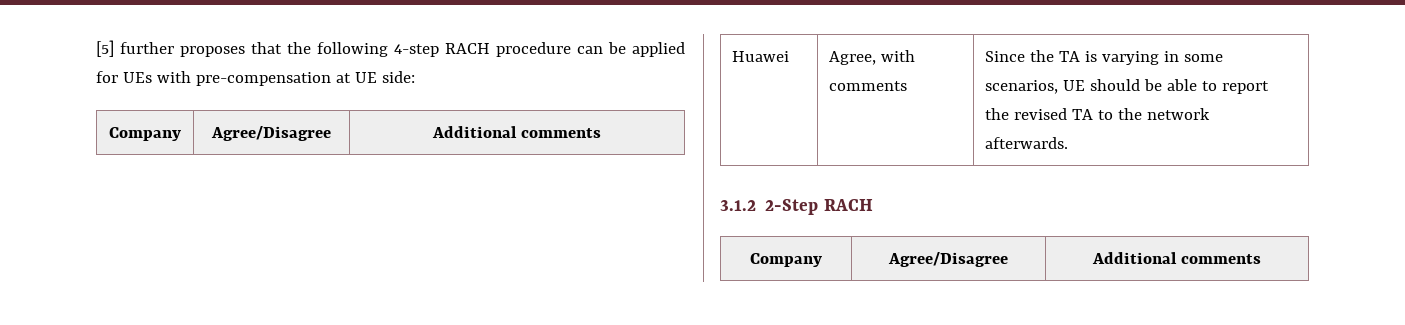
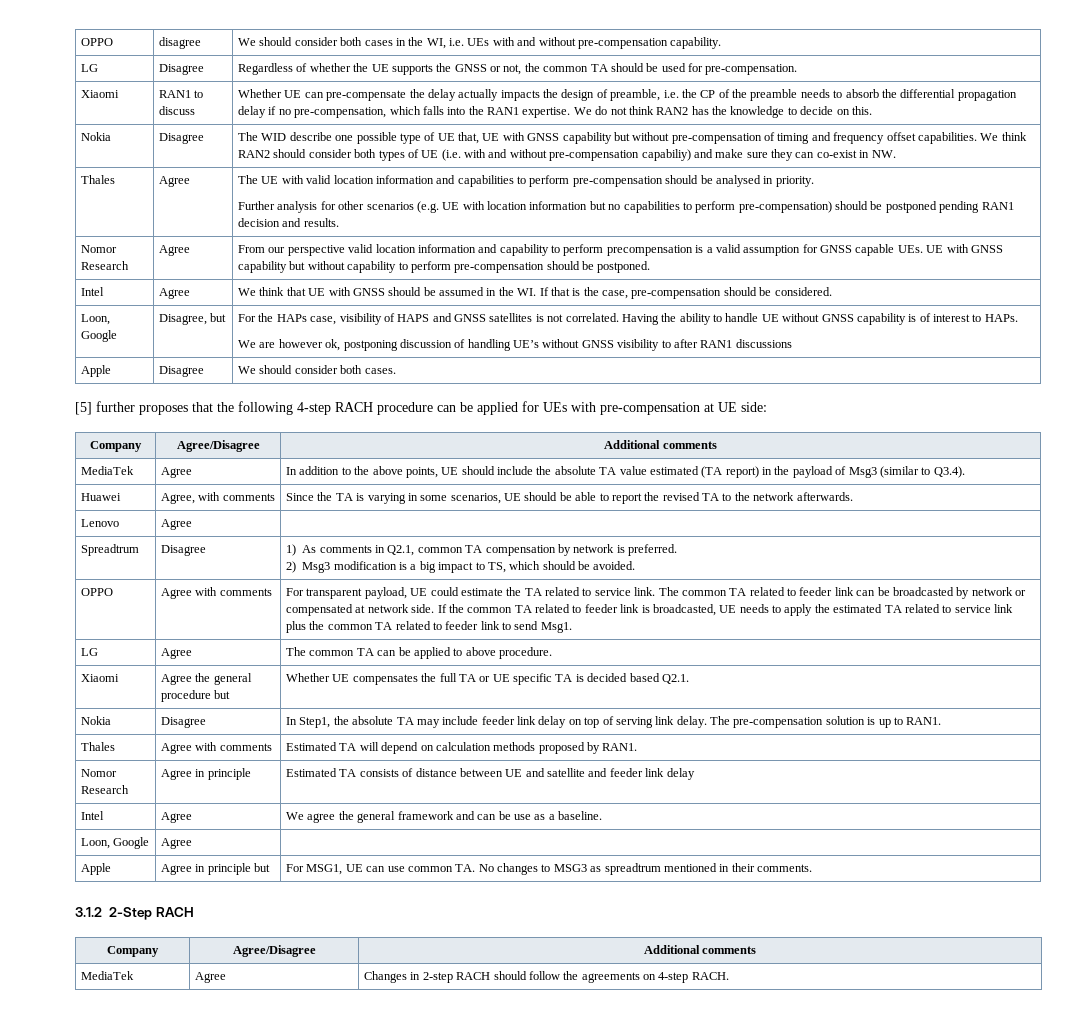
+ OPPO | disagree | We should consider both cases in the WI, i.e. UEs with and without pre-compensation capability.
+ LG | Disagree | Regardless of whether the UE supports the GNSS or not, the common TA should be used for pre-compensation.
+ Xiaomi | RAN1 to discuss | Whether UE can pre-compensate the delay actually impacts the design of preamble, i.e. the CP of the preamble needs to absorb the differential propagation delay if no pre-compensation, which falls into the RAN1 expertise. We do not think RAN2 has the knowledge to decide on this.
+ Nokia | Disagree | The WID describe one possible type of UE that, UE with GNSS capability but without pre-compensation of timing and frequency offset capabilities. We think RAN2 should consider both types of UE (i.e. with and without pre-compensation capabiliy) and make sure they can co-exist in NW.
+ Thales | Agree | The UE with valid location information and capabilities to perform pre-compensation should be analysed in priority.
+ Further analysis for other scenarios (e.g. UE with location information but no capabilities to perform pre-compensation) should be postponed pending RAN1 decision and results.
+ Nomor Research | Agree | From our perspective valid location information and capability to perform precompensation is a valid assumption for GNSS capable UEs. UE with GNSS capability but without capability to perform pre-compensation should be postponed.
+ Intel | Agree | We think that UE with GNSS should be assumed in the WI. If that is the case, pre-compensation should be considered.
+ Loon, Google | Disagree, but | For the HAPs case, visibility of HAPS and GNSS satellites is not correlated. Having the ability to handle UE without GNSS capability is of interest to HAPs.
+ We are however ok, postponing discussion of handling UE’s without GNSS visibility to after RAN1 discussions
+ Apple | Disagree | We should consider both cases.
+ MediaTek | Agree | In addition to the above points, UE should include the absolute TA value estimated (TA report) in the payload of Msg3 (similar to Q3.4).
+ Lenovo | Agree |
+ Spreadtrum | Disagree | 1) As comments in Q2.1, common TA compensation by network is preferred.
+ 2) Msg3 modification is a big impact to TS, which should be avoided.
+ OPPO | Agree with comments | For transparent payload, UE could estimate the TA related to service link. The common TA related to feeder link can be broadcasted by network or compensated at network side. If the common TA related to feeder link is broadcasted, UE needs to apply the estimated TA related to service link plus the common TA related to feeder link to send Msg1.
+ LG | Agree | The common TA can be applied to above procedure.
+ Xiaomi | Agree the general procedure but | Whether UE compensates the full TA or UE specific TA is decided based Q2.1.
+ Nokia | Disagree | In Step1, the absolute TA may include feeder link delay on top of serving link delay. The pre-compensation solution is up to RAN1.
+ Thales | Agree with comments | Estimated TA will depend on calculation methods proposed by RAN1.
+ Nomor Research | Agree in principle | Estimated TA consists of distance between UE and satellite and feeder link delay
+ Intel | Agree | We agree the general framework and can be use as a baseline.
+ Loon, Google | Agree |
+ Apple | Agree in principle but | For MSG1, UE can use common TA. No changes to MSG3 as spreadtrum mentioned in their comments.
+ MediaTek | Agree | Changes in 2-step RACH should follow the agreements on 4-step RACH.

